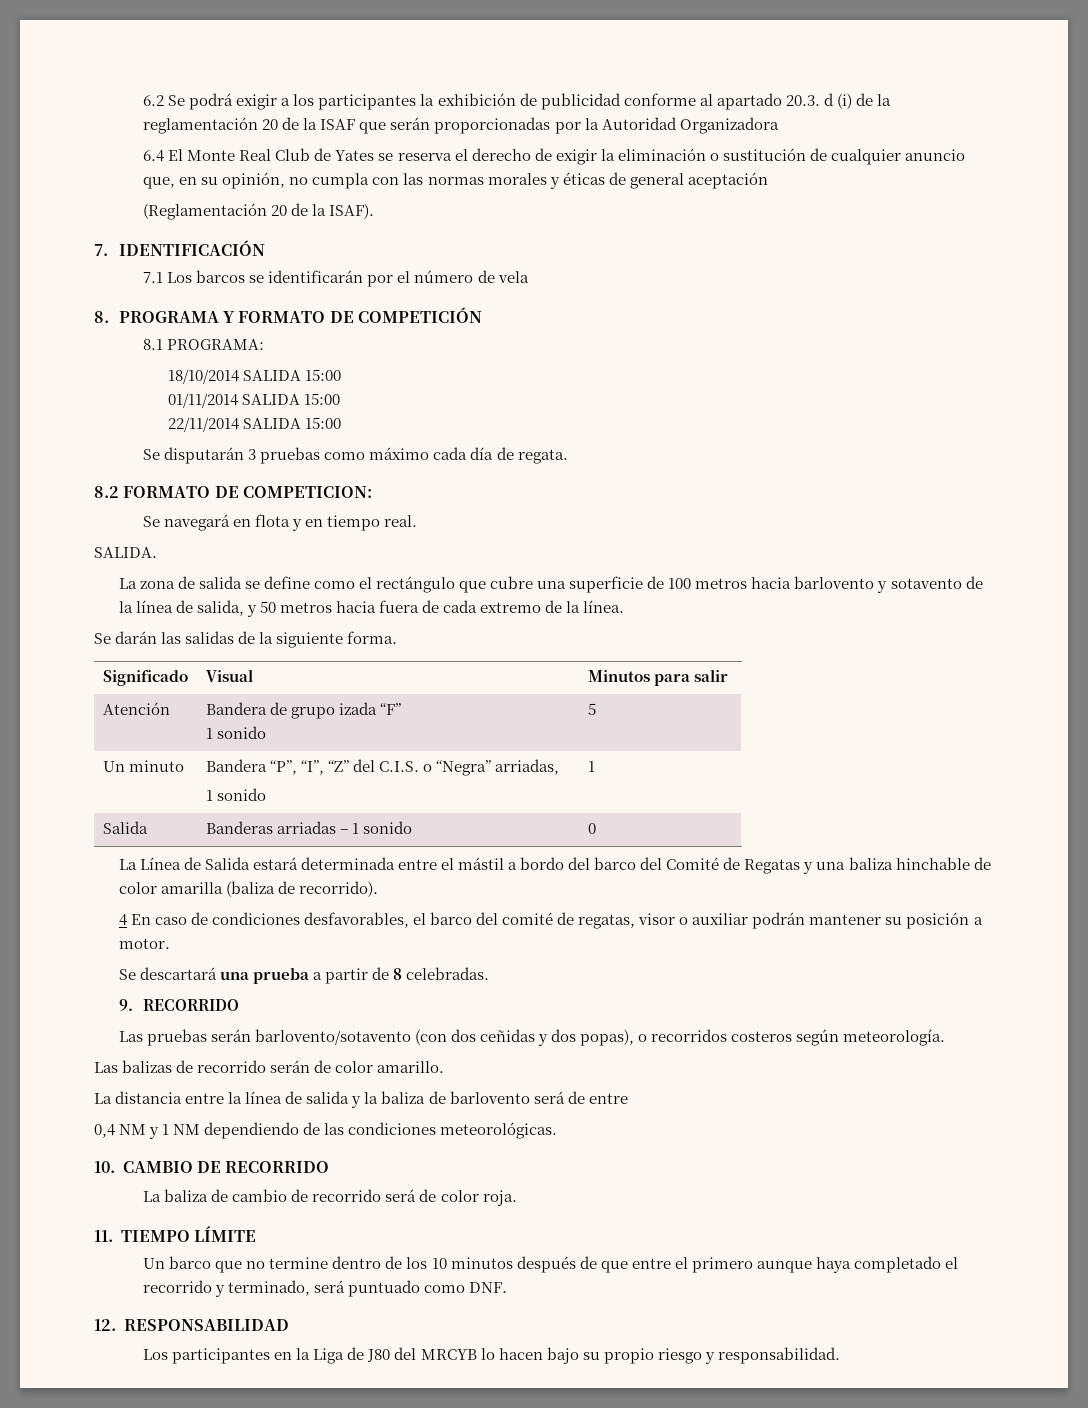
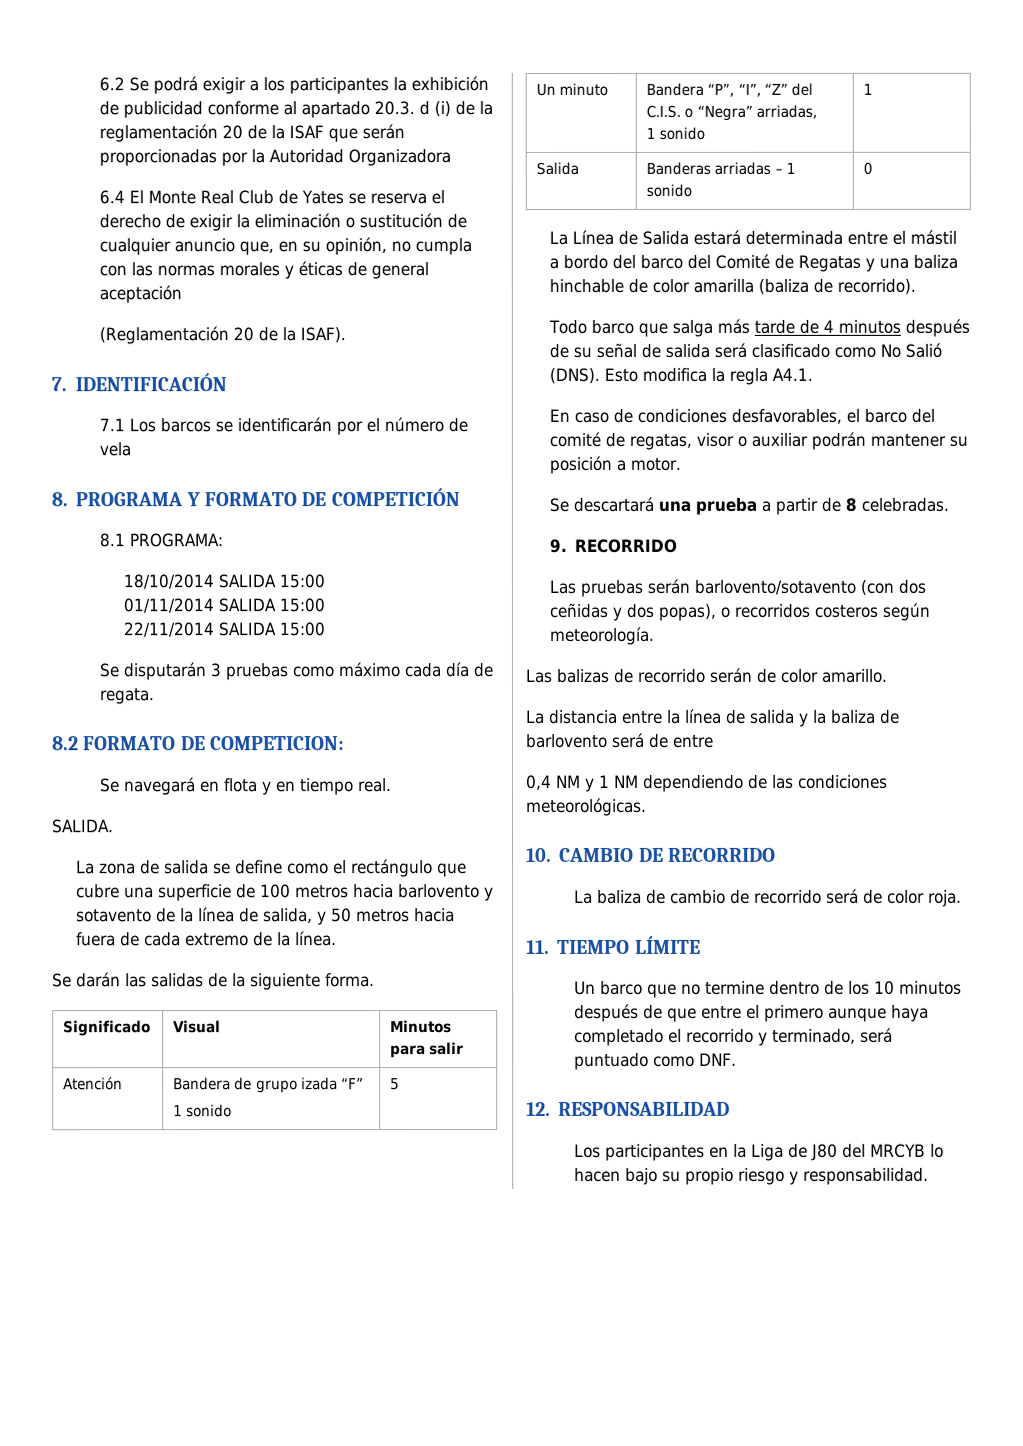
- 4 En caso de condiciones desfavorables, el barco del comité de regatas, visor o auxiliar podrán mantener su posición a motor.
+ Todo barco que salga más tarde de 4 minutos después de su señal de salida será clasificado como No Salió (DNS). Esto modifica la regla A4.1.
+ En caso de condiciones desfavorables, el barco del comité de regatas, visor o auxiliar podrán mantener su posición a motor.

